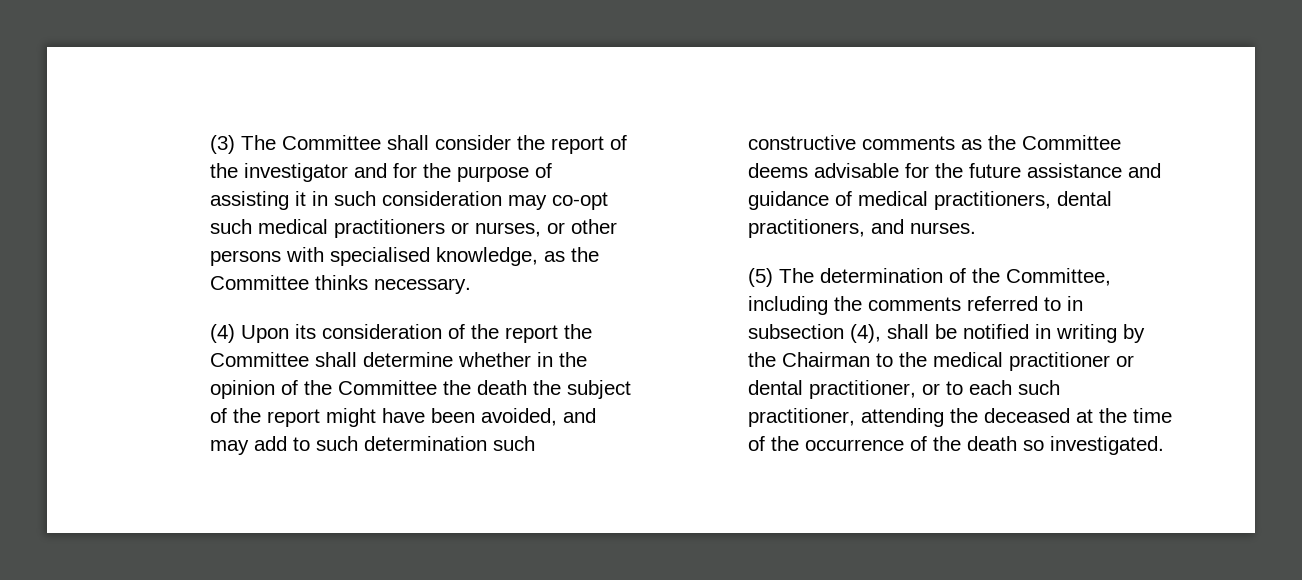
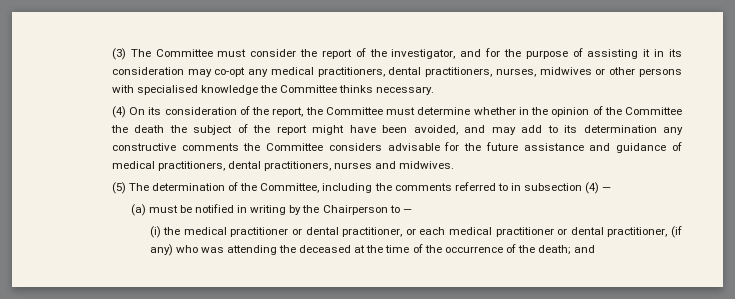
- (3) The Committee shall consider the report of the investigator and for the purpose of assisting it in such consideration may co-opt such medical practitioners or nurses, or other persons with specialised knowledge, as the Committee thinks necessary.
+ (3) The Committee must consider the report of the investigator, and for the purpose of assisting it in its consideration may co-opt any medical practitioners, dental practitioners, nurses, midwives or other persons with specialised knowledge the Committee thinks necessary.
- (4) Upon its consideration of the report the Committee shall determine whether in the opinion of the Committee the death the subject of the report might have been avoided, and may add to such determination such constructive comments as the Committee deems advisable for the future assistance and guidance of medical practitioners, dental practitioners, and nurses.
+ (4) On its consideration of the report, the Committee must determine whether in the opinion of the Committee the death the subject of the report might have been avoided, and may add to its determination any constructive comments the Committee considers advisable for the future assistance and guidance of medical practitioners, dental practitioners, nurses and midwives.
- (5) The determination of the Committee, including the comments referred to in subsection (4), shall be notified in writing by the Chairman to the medical practitioner or dental practitioner, or to each such practitioner, attending the deceased at the time of the occurrence of the death so investigated.
+ (5) The determination of the Committee, including the comments referred to in subsection (4) —
+ (a) must be notified in writing by the Chairperson to —
+ (i) the medical practitioner or dental practitioner, or each medical practitioner or dental practitioner, (if any) who was attending the deceased at the time of the occurrence of the death; and

